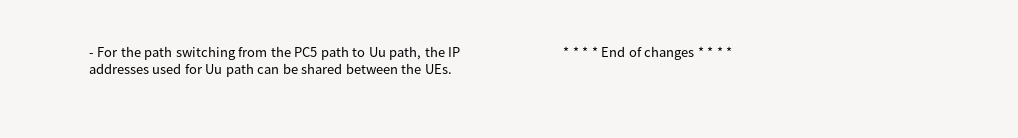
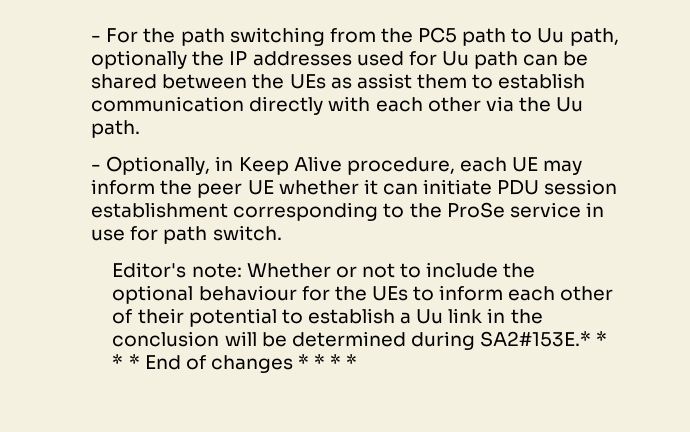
- - For the path switching from the PC5 path to Uu path, the IP addresses used for Uu path can be shared between the UEs.
- * * * * End of changes * * * *
+ - For the path switching from the PC5 path to Uu path, optionally the IP addresses used for Uu path can be shared between the UEs as assist them to establish communication directly with each other via the Uu path.
+ - Optionally, in Keep Alive procedure, each UE may inform the peer UE whether it can initiate PDU session establishment corresponding to the ProSe service in use for path switch.
+ Editor's note: Whether or not to include the optional behaviour for the UEs to inform each other of their potential to establish a Uu link in the conclusion will be determined during SA2#153E.* * * * End of changes * * * *

